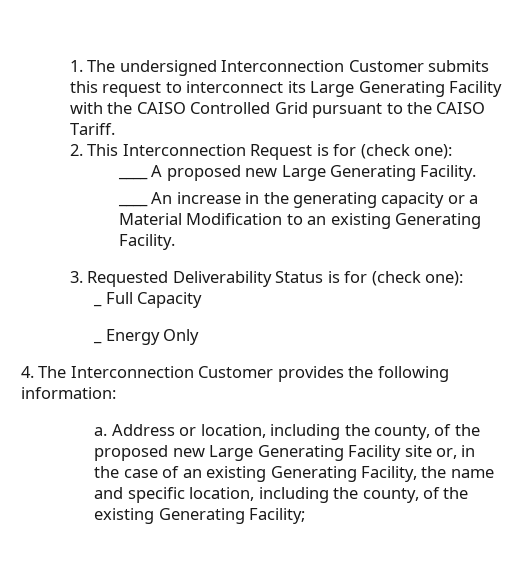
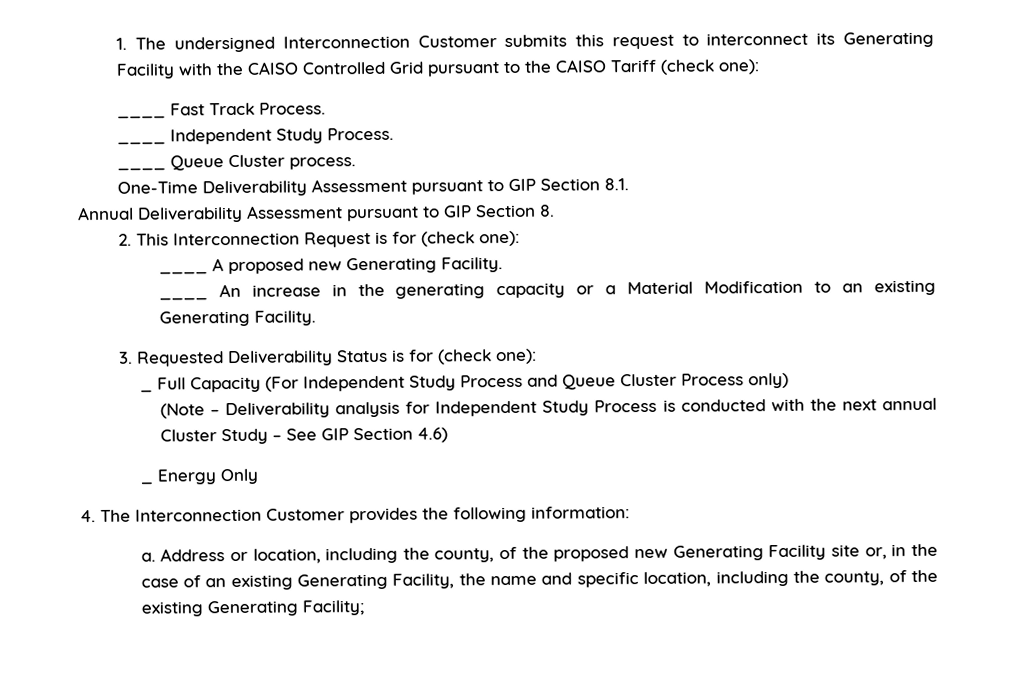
- 1. The undersigned Interconnection Customer submits this request to interconnect its Large Generating Facility with the CAISO Controlled Grid pursuant to the CAISO Tariff.
+ 1. The undersigned Interconnection Customer submits this request to interconnect its Generating Facility with the CAISO Controlled Grid pursuant to the CAISO Tariff (check one):
+ ____ Fast Track Process.
+ ____ Independent Study Process.
+ ____ Queue Cluster process.
+ One-Time Deliverability Assessment pursuant to GIP Section 8.1.
+ Annual Deliverability Assessment pursuant to GIP Section 8.
- ____ A proposed new Large Generating Facility.
+ ____ A proposed new Generating Facility.
- _ Full Capacity
+ _ Full Capacity (For Independent Study Process and Queue Cluster Process only)
+ (Note – Deliverability analysis for Independent Study Process is conducted with the next annual Cluster Study – See GIP Section 4.6)
- Address or location, including the county, of the proposed new Large Generating Facility site or, in the case of an existing Generating Facility, the name and specific location, including the county, of the existing Generating Facility;
+ Address or location, including the county, of the proposed new Generating Facility site or, in the case of an existing Generating Facility, the name and specific location, including the county, of the existing Generating Facility;

